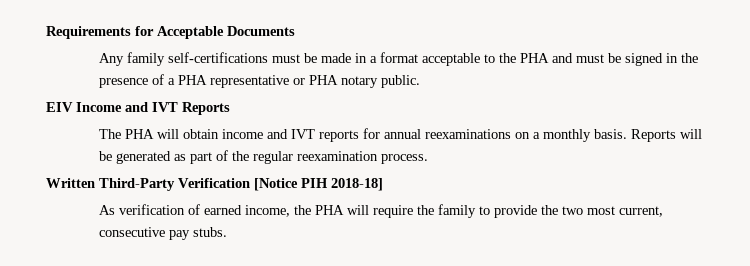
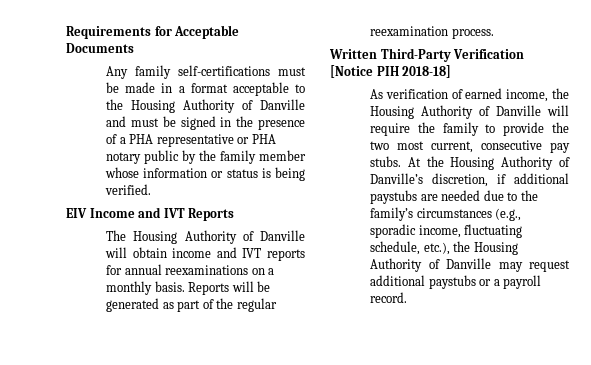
- Any family self-certifications must be made in a format acceptable to the PHA and must be signed in the presence of a PHA representative or PHA notary public.
+ Any family self-certifications must be made in a format acceptable to the Housing Authority of Danville and must be signed in the presence of a PHA representative or PHA notary public by the family member whose information or status is being verified.
- The PHA will obtain income and IVT reports for annual reexaminations on a monthly basis.
+ The Housing Authority of Danville will obtain income and IVT reports for annual reexaminations on a monthly basis.
- As verification of earned income, the PHA will require the family to provide the two most current, consecutive pay stubs.
+ As verification of earned income, the Housing Authority of Danville will require the family to provide the two most current, consecutive pay stubs.
+ At the Housing Authority of Danville’s discretion, if additional paystubs are needed due to the family’s circumstances (e.g., sporadic income, fluctuating schedule, etc.), the Housing Authority of Danville may request additional paystubs or a payroll record.

